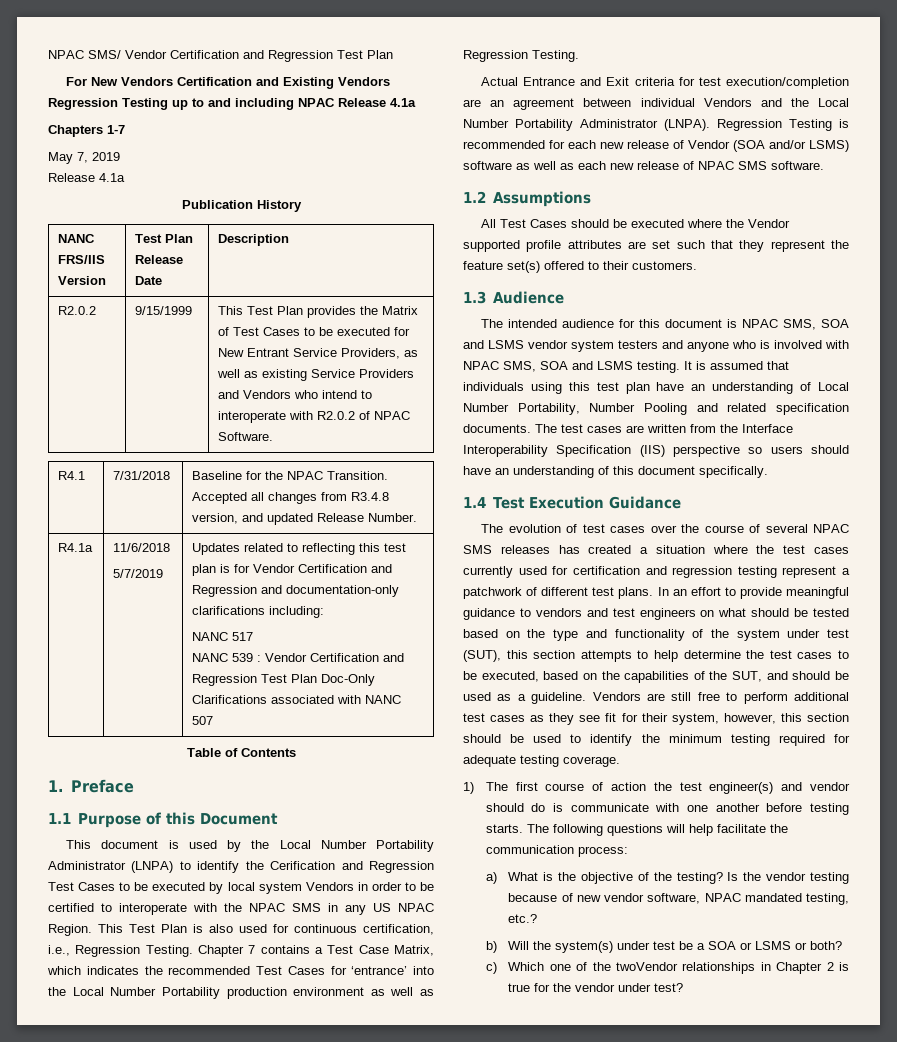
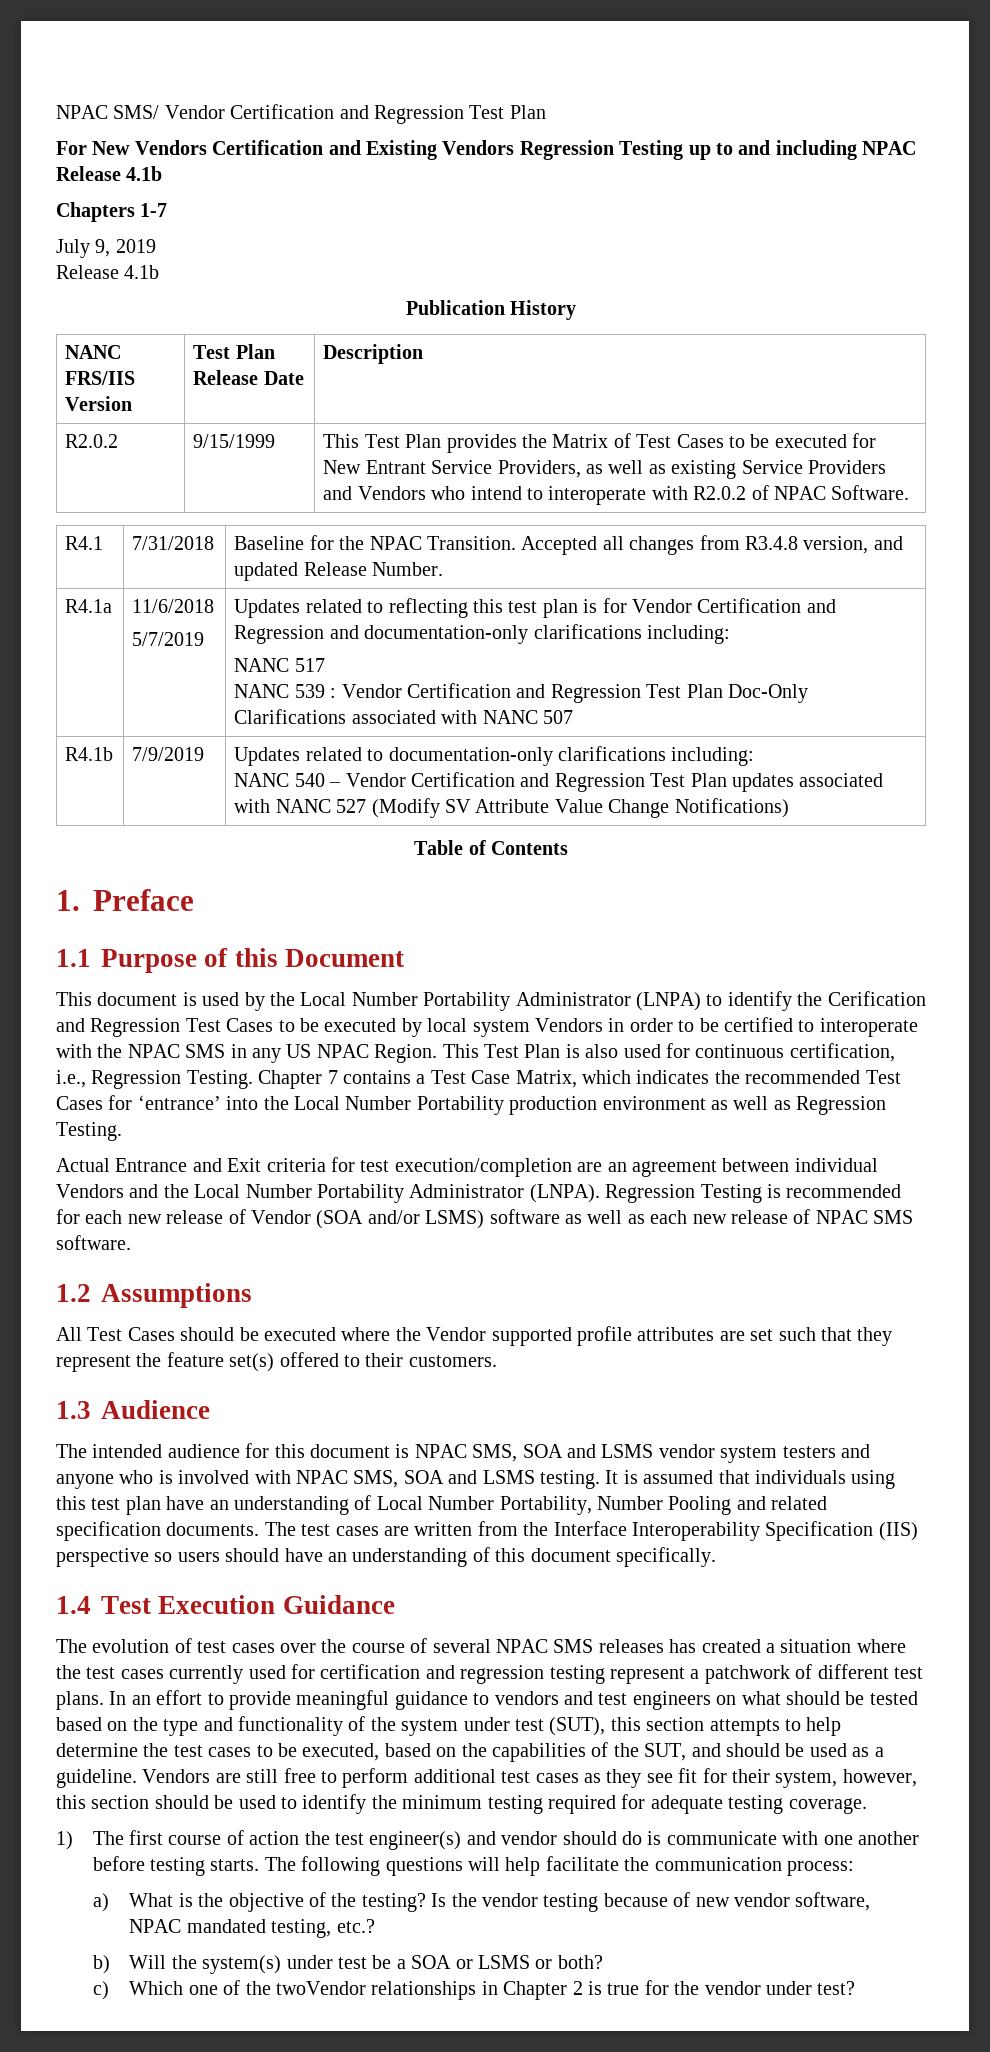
- For New Vendors Certification and Existing Vendors Regression Testing up to and including NPAC Release 4.1a
+ For New Vendors Certification and Existing Vendors Regression Testing up to and including NPAC Release 4.1b
- May 7, 2019
- Release 4.1a
+ July 9, 2019
+ Release 4.1b
+ R4.1b | 7/9/2019 | Updates related to documentation-only clarifications including:
+ NANC 540 – Vendor Certification and Regression Test Plan updates associated with NANC 527 (Modify SV Attribute Value Change Notifications)

